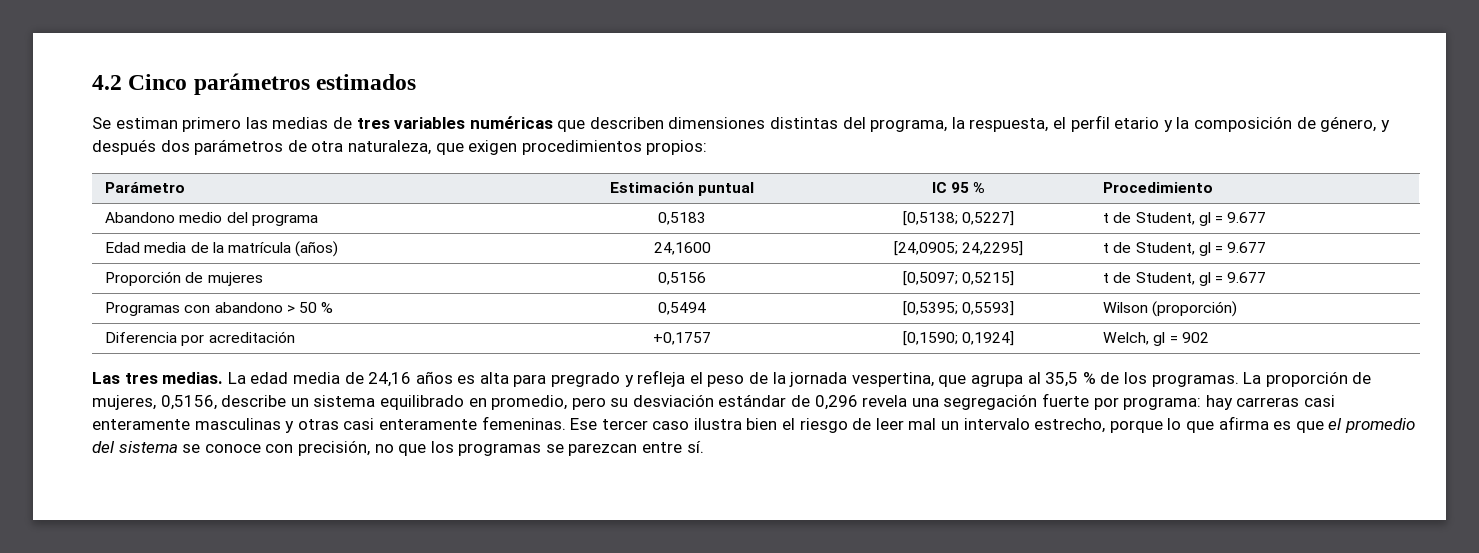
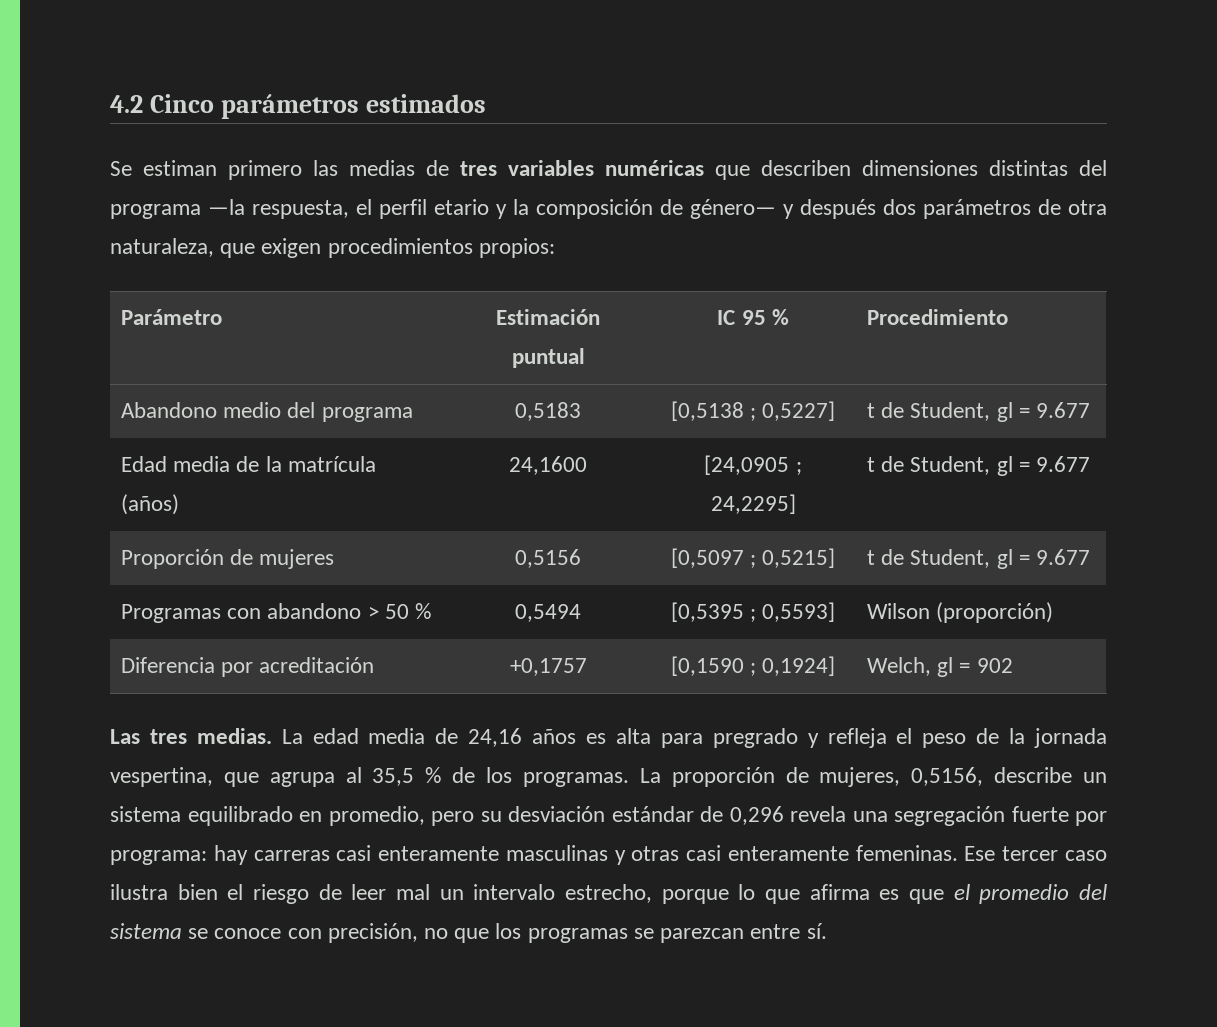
- Se estiman primero las medias de tres variables numéricas que describen dimensiones distintas del programa, la respuesta, el perfil etario y la composición de género, y después dos parámetros de otra naturaleza, que exigen procedimientos propios:
+ Se estiman primero las medias de tres variables numéricas que describen dimensiones distintas del programa —la respuesta, el perfil etario y la composición de género— y después dos parámetros de otra naturaleza, que exigen procedimientos propios:
- Abandono medio del programa | 0,5183 | [0,5138; 0,5227] | t de Student, gl = 9.677
+ Abandono medio del programa | 0,5183 | [0,5138 ; 0,5227] | t de Student, gl = 9.677
- Edad media de la matrícula (años) | 24,1600 | [24,0905; 24,2295] | t de Student, gl = 9.677
+ Edad media de la matrícula (años) | 24,1600 | [24,0905 ; 24,2295] | t de Student, gl = 9.677
- Proporción de mujeres | 0,5156 | [0,5097; 0,5215] | t de Student, gl = 9.677
+ Proporción de mujeres | 0,5156 | [0,5097 ; 0,5215] | t de Student, gl = 9.677
- Programas con abandono > 50 % | 0,5494 | [0,5395; 0,5593] | Wilson (proporción)
+ Programas con abandono > 50 % | 0,5494 | [0,5395 ; 0,5593] | Wilson (proporción)
- Diferencia por acreditación | +0,1757 | [0,1590; 0,1924] | Welch, gl = 902
+ Diferencia por acreditación | +0,1757 | [0,1590 ; 0,1924] | Welch, gl = 902

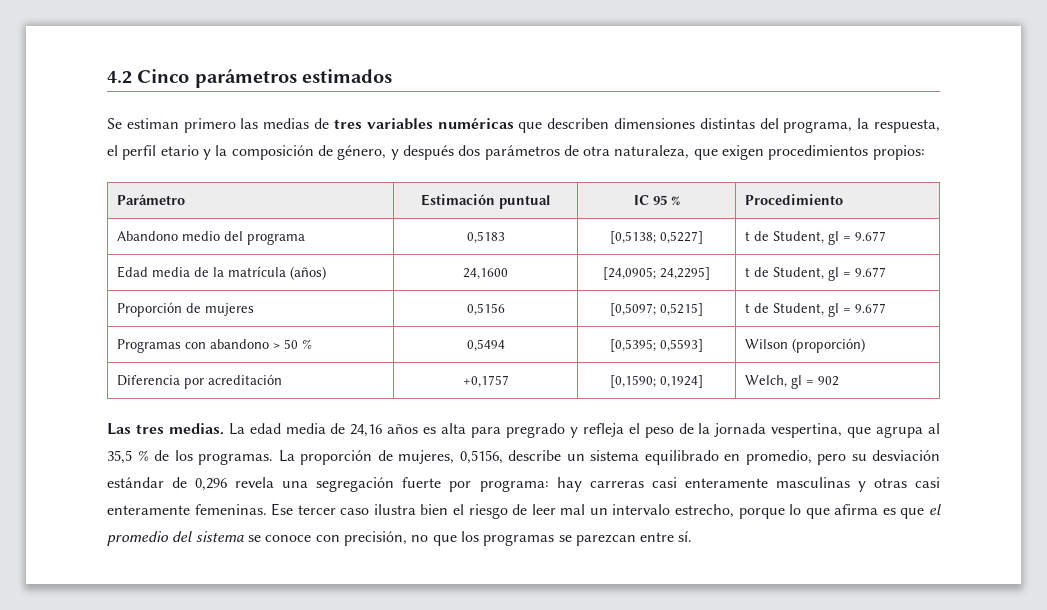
- Se estiman primero las medias de tres variables numéricas que describen dimensiones distintas del programa —la respuesta, el perfil etario y la composición de género— y después dos parámetros de otra naturaleza, que exigen procedimientos propios:
+ Se estiman primero las medias de tres variables numéricas que describen dimensiones distintas del programa, la respuesta, el perfil etario y la composición de género, y después dos parámetros de otra naturaleza, que exigen procedimientos propios:
- Abandono medio del programa | 0,5183 | [0,5138 ; 0,5227] | t de Student, gl = 9.677
+ Abandono medio del programa | 0,5183 | [0,5138; 0,5227] | t de Student, gl = 9.677
- Edad media de la matrícula (años) | 24,1600 | [24,0905 ; 24,2295] | t de Student, gl = 9.677
+ Edad media de la matrícula (años) | 24,1600 | [24,0905; 24,2295] | t de Student, gl = 9.677
- Proporción de mujeres | 0,5156 | [0,5097 ; 0,5215] | t de Student, gl = 9.677
+ Proporción de mujeres | 0,5156 | [0,5097; 0,5215] | t de Student, gl = 9.677
- Programas con abandono > 50 % | 0,5494 | [0,5395 ; 0,5593] | Wilson (proporción)
+ Programas con abandono > 50 % | 0,5494 | [0,5395; 0,5593] | Wilson (proporción)
- Diferencia por acreditación | +0,1757 | [0,1590 ; 0,1924] | Welch, gl = 902
+ Diferencia por acreditación | +0,1757 | [0,1590; 0,1924] | Welch, gl = 902

